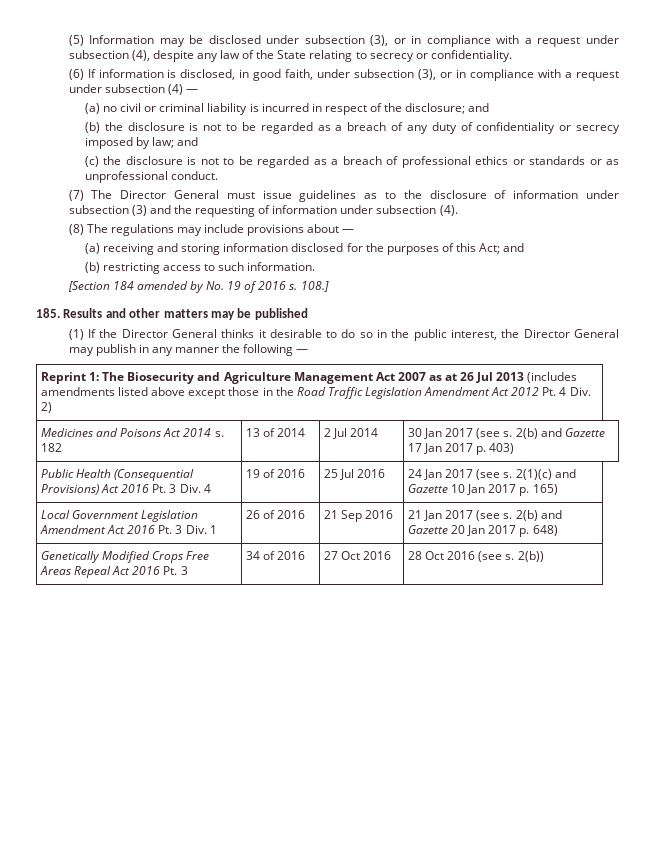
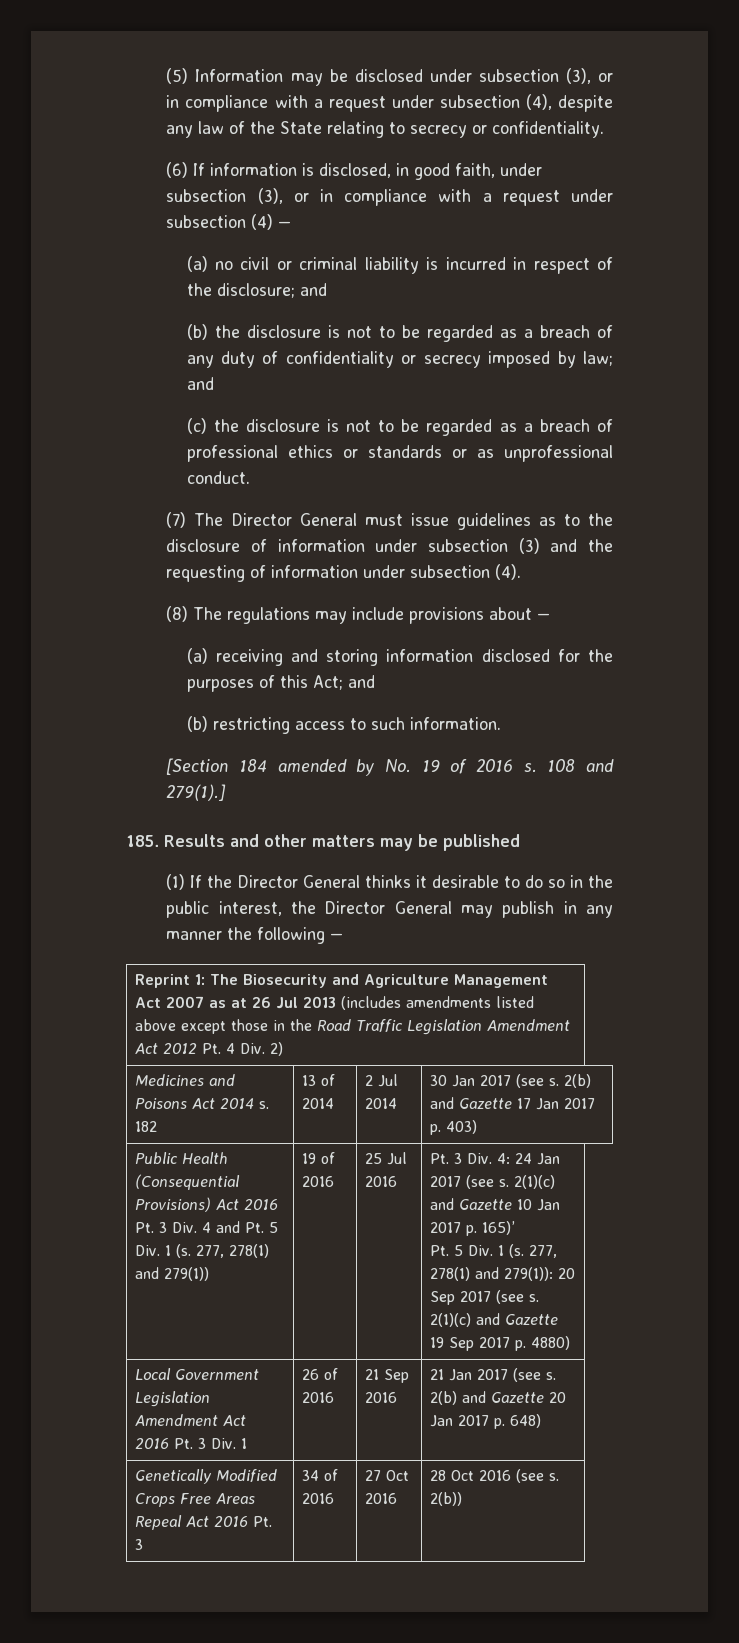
- 108.]
+ 108 and 279(1).]
- Public Health (Consequential Provisions) Act 2016 Pt. 3 Div. 4
+ Public Health (Consequential Provisions) Act 2016 Pt. 3 Div. 4 and Pt. 5 Div. 1 (s. 277, 278(1) and 279(1))
- 24 Jan 2017 (see s.
+ Pt. 3 Div. 4: 24 Jan 2017 (see s.
- 2(1)(c) and Gazette 10 Jan 2017 p. 165)
+ 2(1)(c) and Gazette 10 Jan 2017 p. 165)’
+ Pt. 5 Div. 1 (s. 277, 278(1) and 279(1)): 20 Sep 2017 (see s. 2(1)(c) and Gazette 19 Sep 2017 p. 4880)

